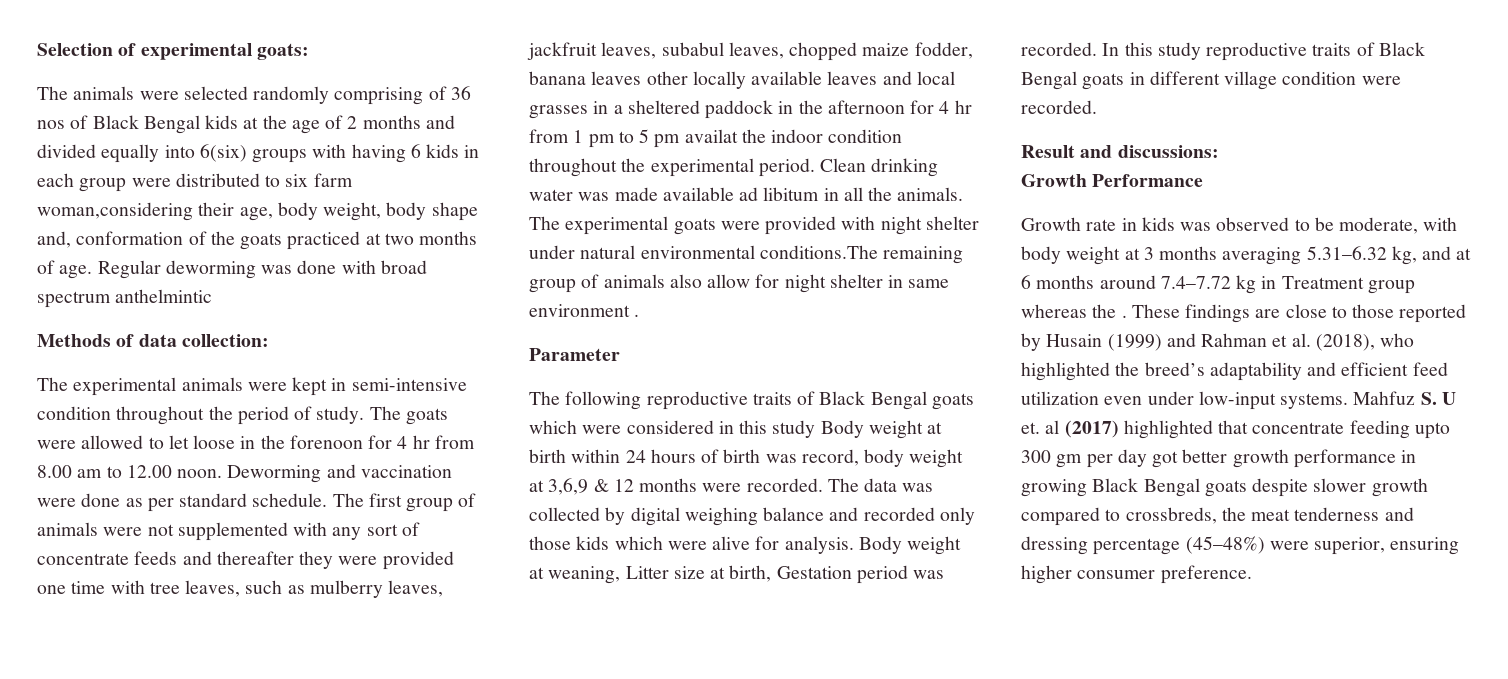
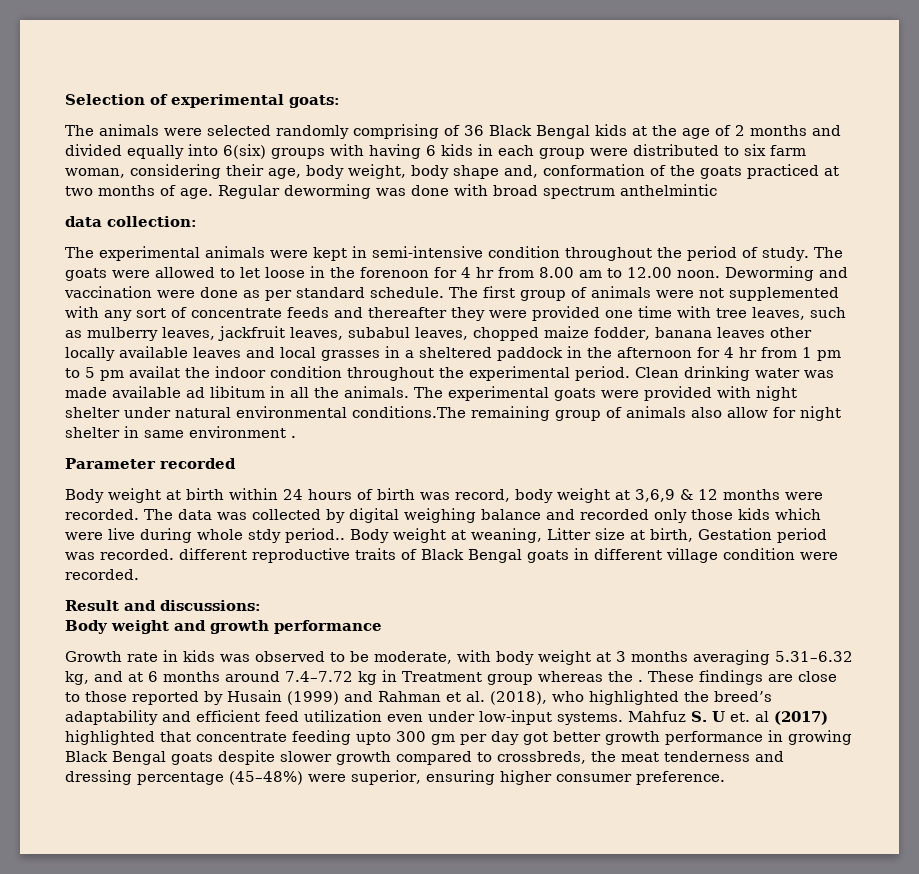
- The animals were selected randomly comprising of 36 nos of Black Bengal kids at the age of 2 months and divided equally into 6(six) groups with having 6 kids in each group were distributed to six farm woman,considering their age, body weight, body shape and, conformation of the goats practiced at two months of age.
+ The animals were selected randomly comprising of 36 Black Bengal kids at the age of 2 months and divided equally into 6(six) groups with having 6 kids in each group were distributed to six farm woman, considering their age, body weight, body shape and, conformation of the goats practiced at two months of age.
- Methods of data collection:
+ data collection:
- Parameter
- The following reproductive traits of Black Bengal goats which were considered in this study Body weight at birth within 24 hours of birth was record, body weight at 3,6,9 & 12 months were recorded.
+ Parameter recorded
+ Body weight at birth within 24 hours of birth was record, body weight at 3,6,9 & 12 months were recorded.
- The data was collected by digital weighing balance and recorded only those kids which were alive for analysis.
+ The data was collected by digital weighing balance and recorded only those kids which were live during whole stdy period..
- Body weight at weaning, Litter size at birth, Gestation period was recorded. In this study reproductive traits of Black Bengal goats in different village condition were recorded.
+ Body weight at weaning, Litter size at birth, Gestation period was recorded. different reproductive traits of Black Bengal goats in different village condition were recorded.
- Growth Performance
+ Body weight and growth performance

